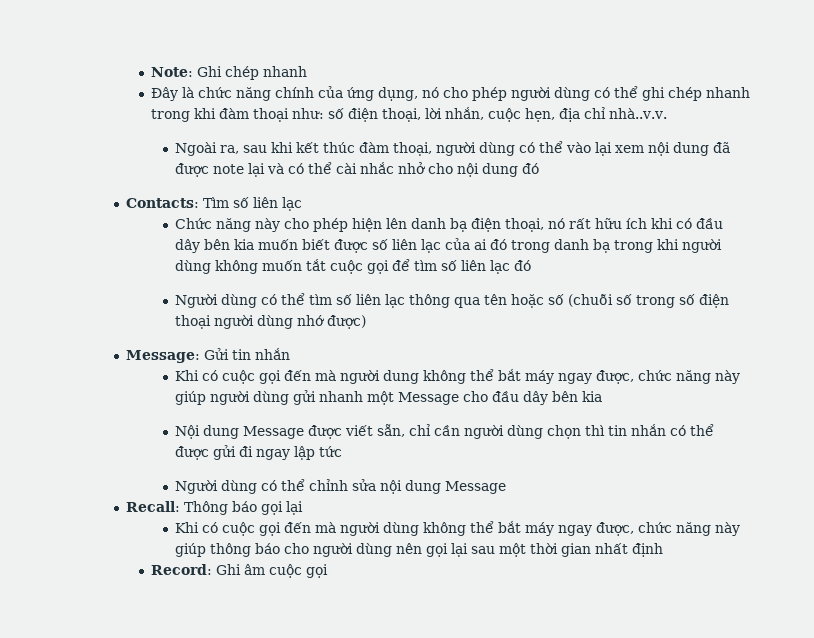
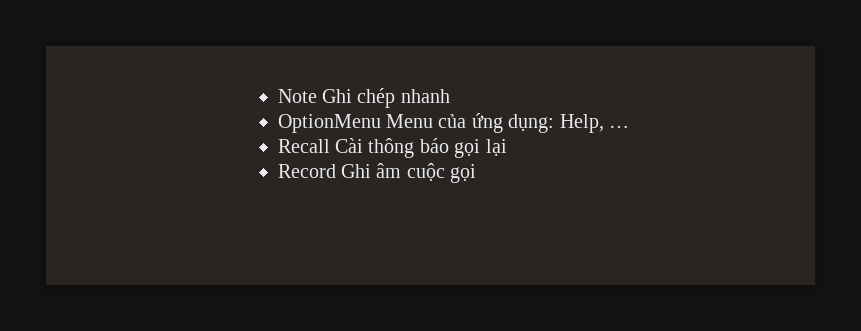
- Note: Ghi chép nhanh
+ Note Ghi chép nhanh
- Đây là chức năng chính của ứng dụng, nó cho phép người dùng có thể ghi chép nhanh trong khi đàm thoại như: số điện thoại, lời nhắn, cuộc hẹn, địa chỉ nhà..v.v.
- Ngoài ra, sau khi kết thúc đàm thoại, người dùng có thể vào lại xem nội dung đã được note lại và có thể cài nhắc nhở cho nội dung đó
- Contacts: Tìm số liên lạc
- Chức năng này cho phép hiện lên danh bạ điện thoại, nó rất hữu ích khi có đầu dây bên kia muốn biết được số liên lạc của ai đó trong danh bạ trong khi người dùng không muốn tắt cuộc gọi để tìm số liên lạc đó
- Người dùng có thể tìm số liên lạc thông qua tên hoặc số (chuỗi số trong số điện thoại người dùng nhớ được)
- Message: Gửi tin nhắn
- Khi có cuộc gọi đến mà người dung không thể bắt máy ngay được, chức năng này giúp người dùng gửi nhanh một Message cho đầu dây bên kia
- Nội dung Message được viết sẵn, chỉ cần người dùng chọn thì tin nhắn có thể được gửi đi ngay lập tức
- Người dùng có thể chỉnh sửa nội dung Message
- Recall: Thông báo gọi lại
- Khi có cuộc gọi đến mà người dùng không thể bắt máy ngay được, chức năng này giúp thông báo cho người dùng nên gọi lại sau một thời gian nhất định
- Record: Ghi âm cuộc gọi
+ OptionMenu Menu của ứng dụng: Help, …
+ Recall Cài thông báo gọi lại
+ Record Ghi âm cuộc gọi

